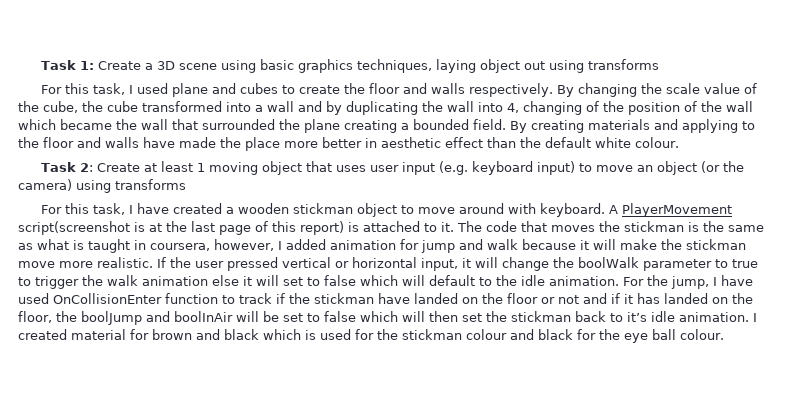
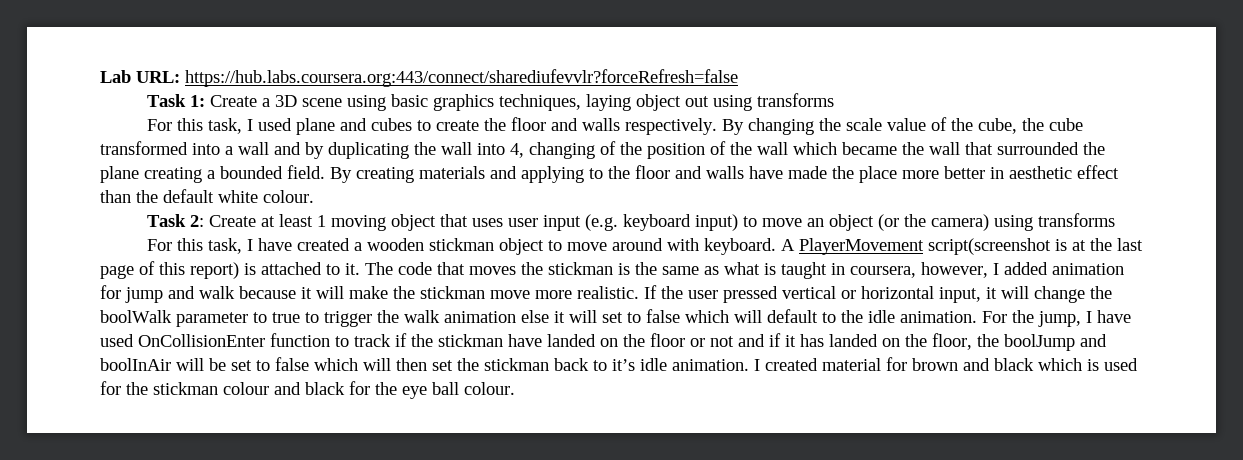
+ Lab URL: https://hub.labs.coursera.org:443/connect/sharediufevvlr?forceRefresh=false

